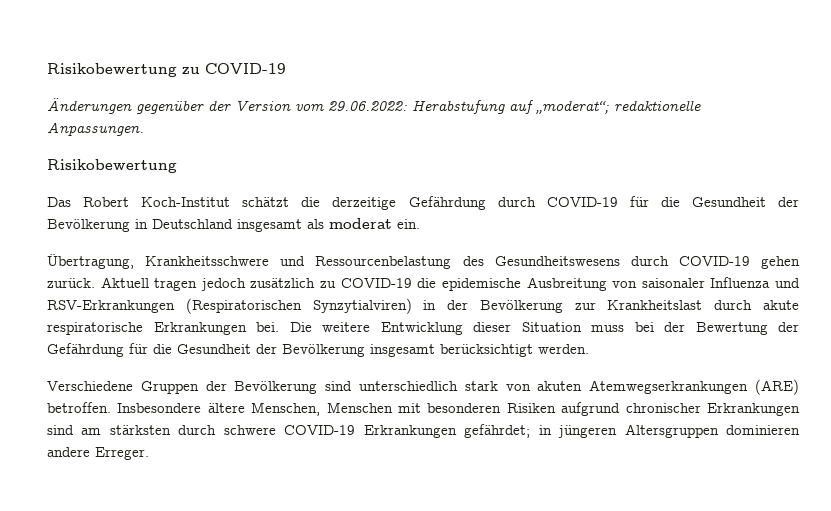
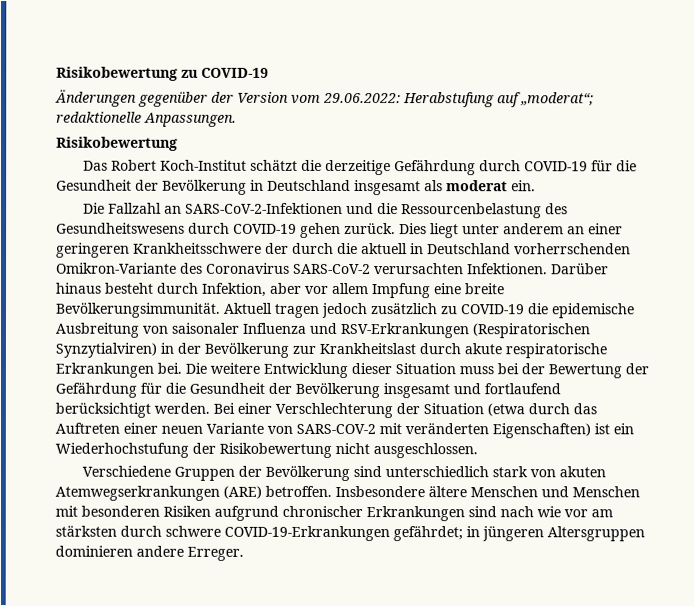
- Übertragung, Krankheitsschwere und Ressourcenbelastung des Gesundheitswesens durch COVID-19 gehen zurück.
+ Die Fallzahl an SARS-CoV-2-Infektionen und die Ressourcenbelastung des Gesundheitswesens durch COVID-19 gehen zurück.
+ Dies liegt unter anderem an einer geringeren Krankheitsschwere der durch die aktuell in Deutschland vorherrschenden Omikron-Variante des Coronavirus SARS-CoV-2 verursachten Infektionen. Darüber hinaus besteht durch Infektion, aber vor allem Impfung eine breite Bevölkerungsimmunität.
- Die weitere Entwicklung dieser Situation muss bei der Bewertung der Gefährdung für die Gesundheit der Bevölkerung insgesamt berücksichtigt werden.
+ Die weitere Entwicklung dieser Situation muss bei der Bewertung der Gefährdung für die Gesundheit der Bevölkerung insgesamt und fortlaufend berücksichtigt werden. Bei einer Verschlechterung der Situation (etwa durch das Auftreten einer neuen Variante von SARS-COV-2 mit veränderten Eigenschaften) ist ein Wiederhochstufung der Risikobewertung nicht ausgeschlossen.
- Insbesondere ältere Menschen, Menschen mit besonderen Risiken aufgrund chronischer Erkrankungen sind am stärksten durch schwere COVID-19 Erkrankungen gefährdet; in jüngeren Altersgruppen dominieren andere Erreger.
+ Insbesondere ältere Menschen und Menschen mit besonderen Risiken aufgrund chronischer Erkrankungen sind nach wie vor am stärksten durch schwere COVID-19-Erkrankungen gefährdet; in jüngeren Altersgruppen dominieren andere Erreger.

